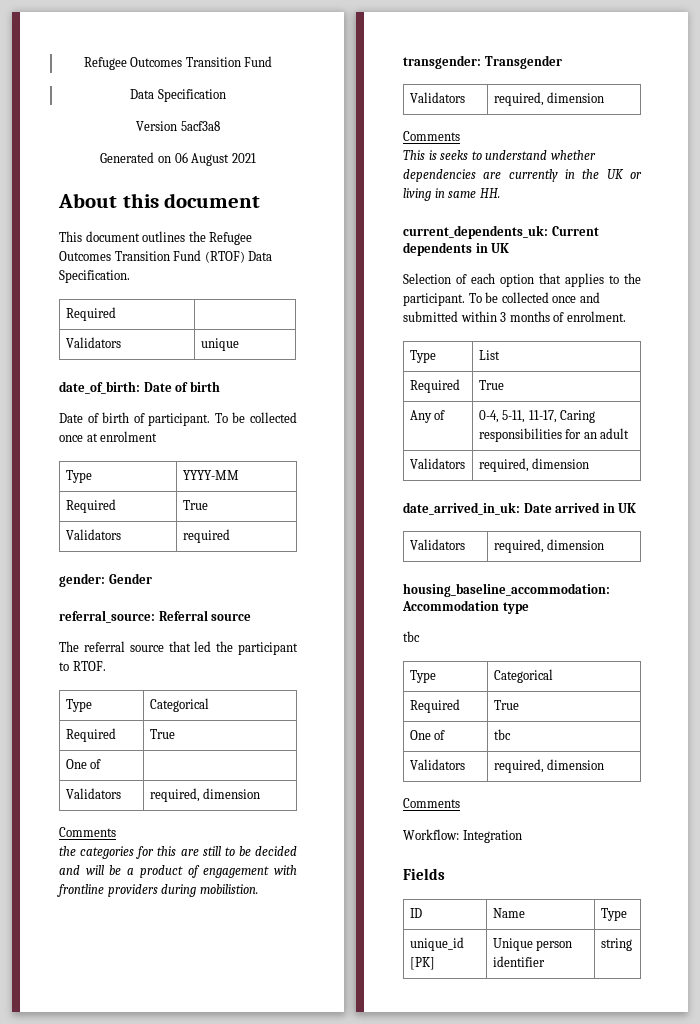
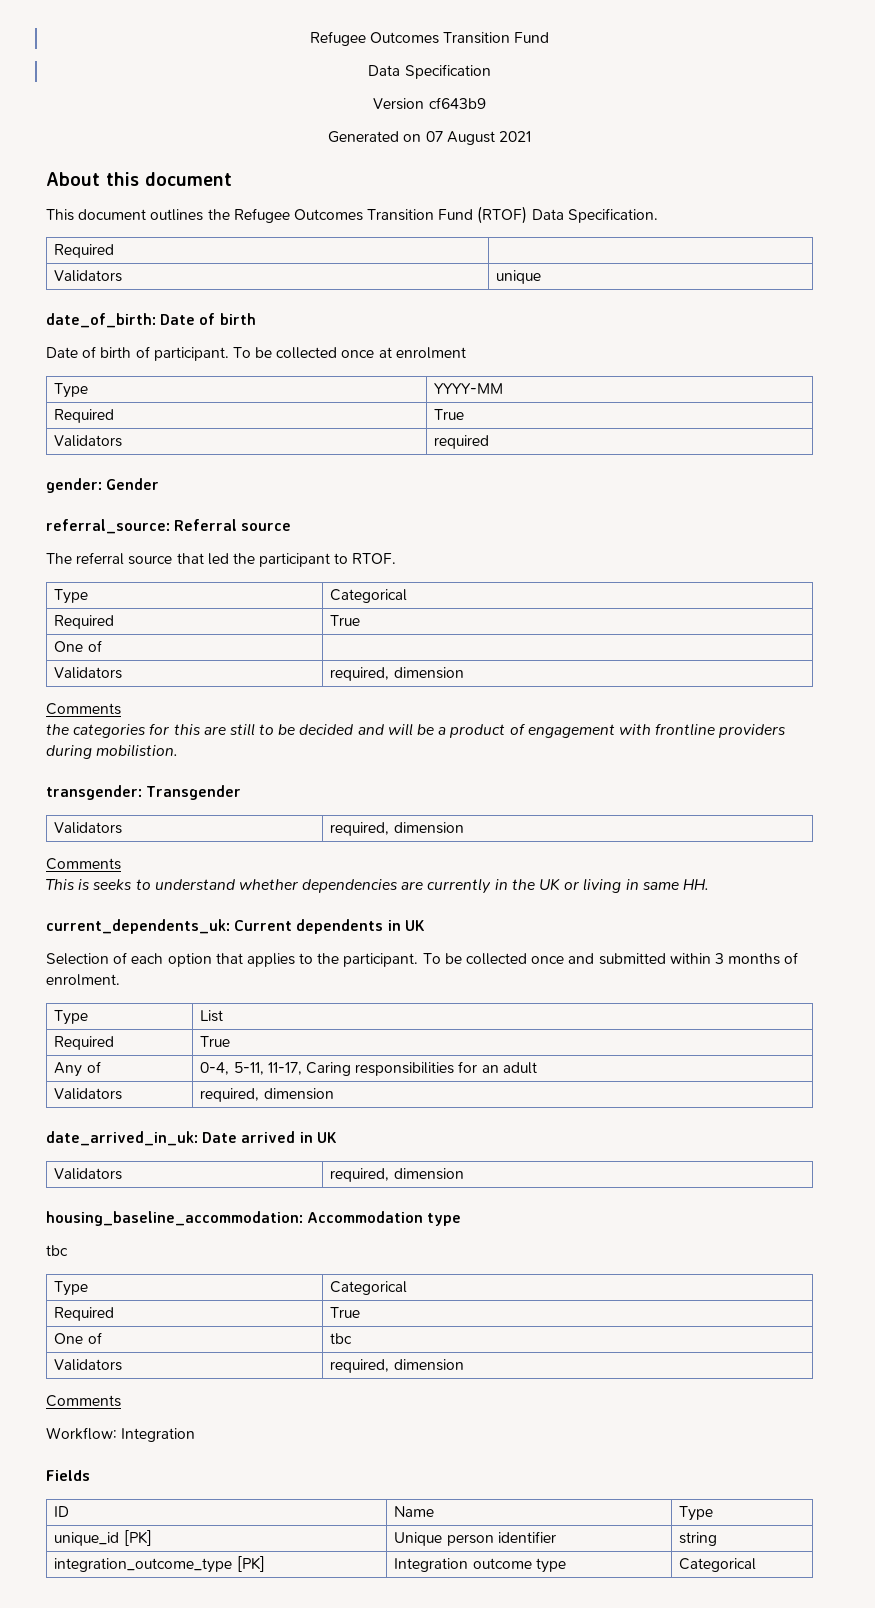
- Version 5acf3a8
+ Version cf643b9
- Generated on 06 August 2021
+ Generated on 07 August 2021
+ integration_outcome_type [PK] | Integration outcome type | Categorical

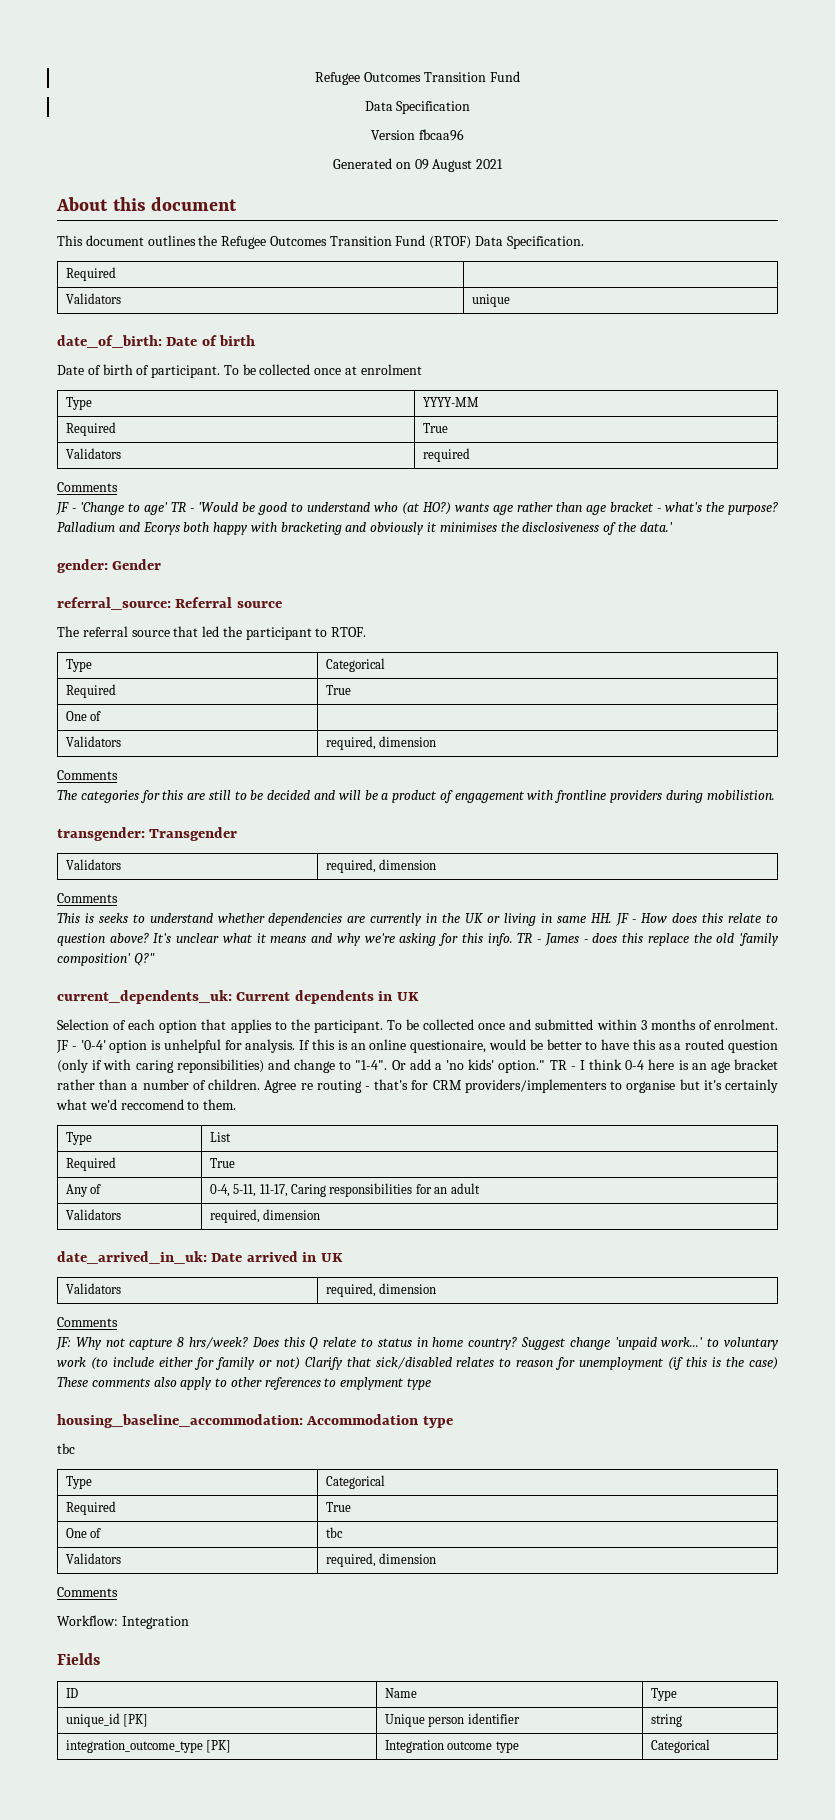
- Version cf643b9
+ Version fbcaa96
- Generated on 07 August 2021
+ Generated on 09 August 2021
  Validators | required
+ Comments
+ JF - 'Change to age' TR - 'Would be good to understand who (at HO?) wants age rather than age bracket - what's the purpose? Palladium and Ecorys both happy with bracketing and obviously it minimises the disclosiveness of the data.'
- the categories for this are still to be decided and will be a product of engagement with frontline providers during mobilistion.
+ The categories for this are still to be decided and will be a product of engagement with frontline providers during mobilistion.
- This is seeks to understand whether dependencies are currently in the UK or living in same HH.
+ This is seeks to understand whether dependencies are currently in the UK or living in same HH. JF - How does this relate to question above? It's unclear what it means and why we're asking for this info. TR - James - does this replace the old 'family composition' Q?"
+ JF - '0-4' option is unhelpful for analysis. If this is an online questionaire, would be better to have this as a routed question (only if with caring reponsibilities) and change to "1-4". Or add a 'no kids' option." TR - I think 0-4 here is an age bracket rather than a number of children. Agree re routing - that's for CRM providers/implementers to organise but it's certainly what we'd reccomend to them.
  date_arrived_in_uk: Date arrived in UK
  Validators | required, dimension
+ Comments
+ JF: Why not capture 8 hrs/week? Does this Q relate to status in home country? Suggest change 'unpaid work...' to voluntary work (to include either for family or not) Clarify that sick/disabled relates to reason for unemployment (if this is the case) These comments also apply to other references to emplyment type

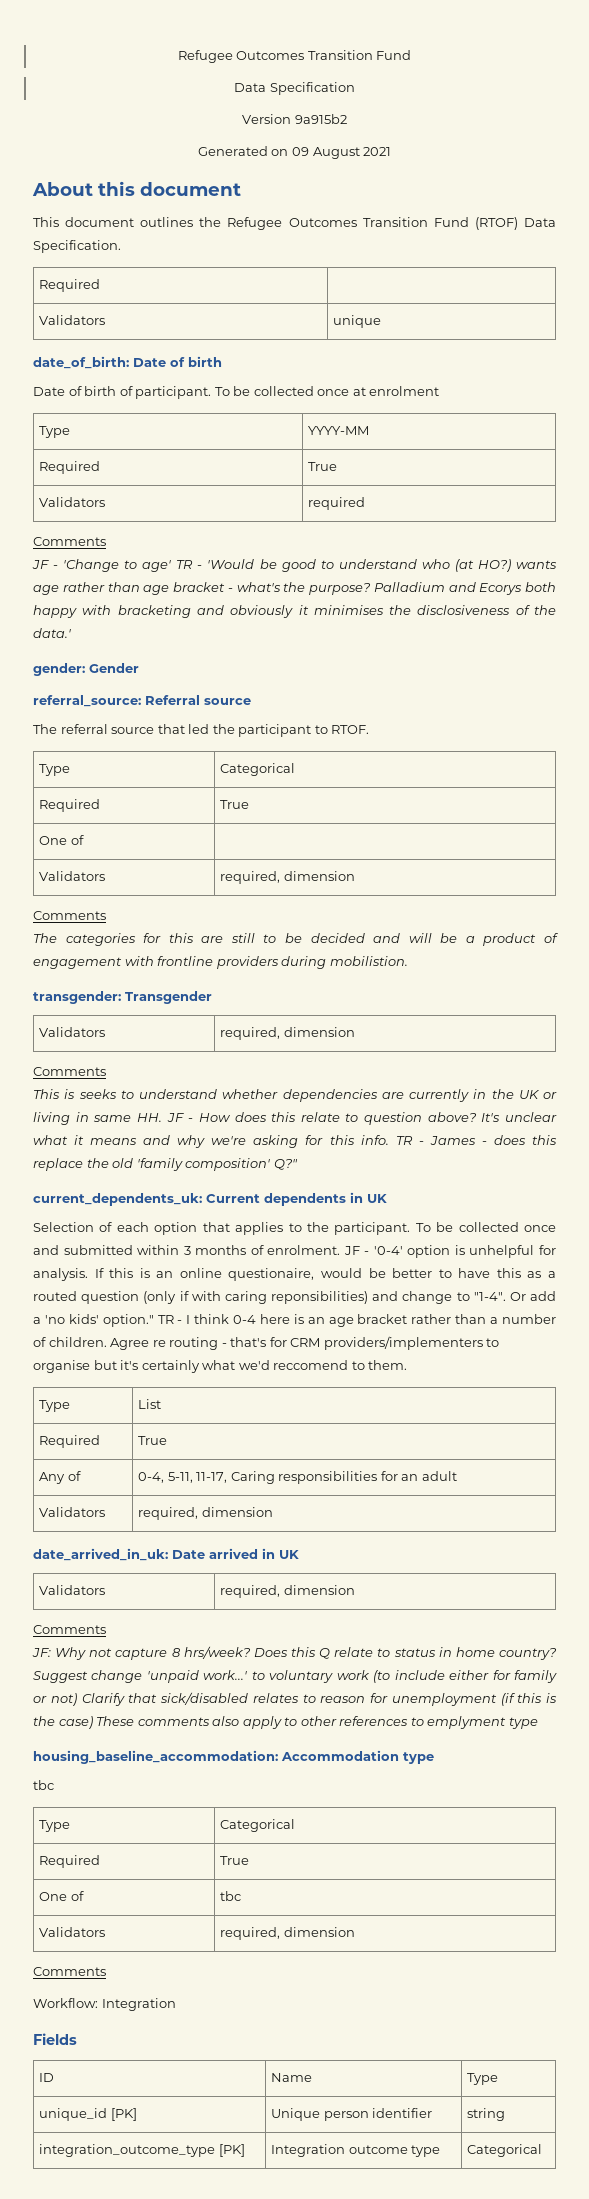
- Version fbcaa96
+ Version 9a915b2

